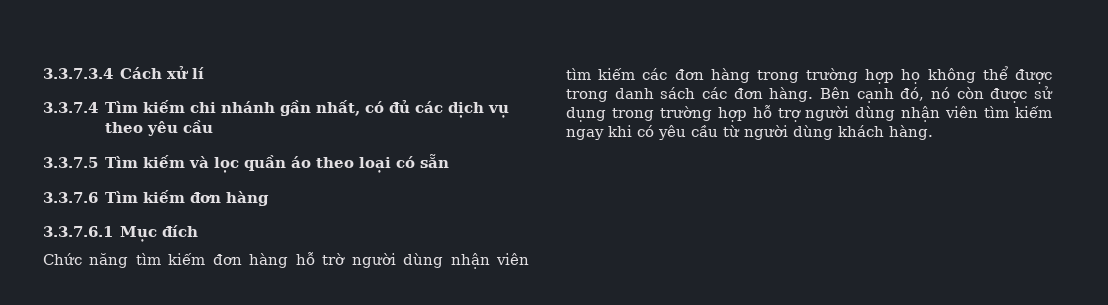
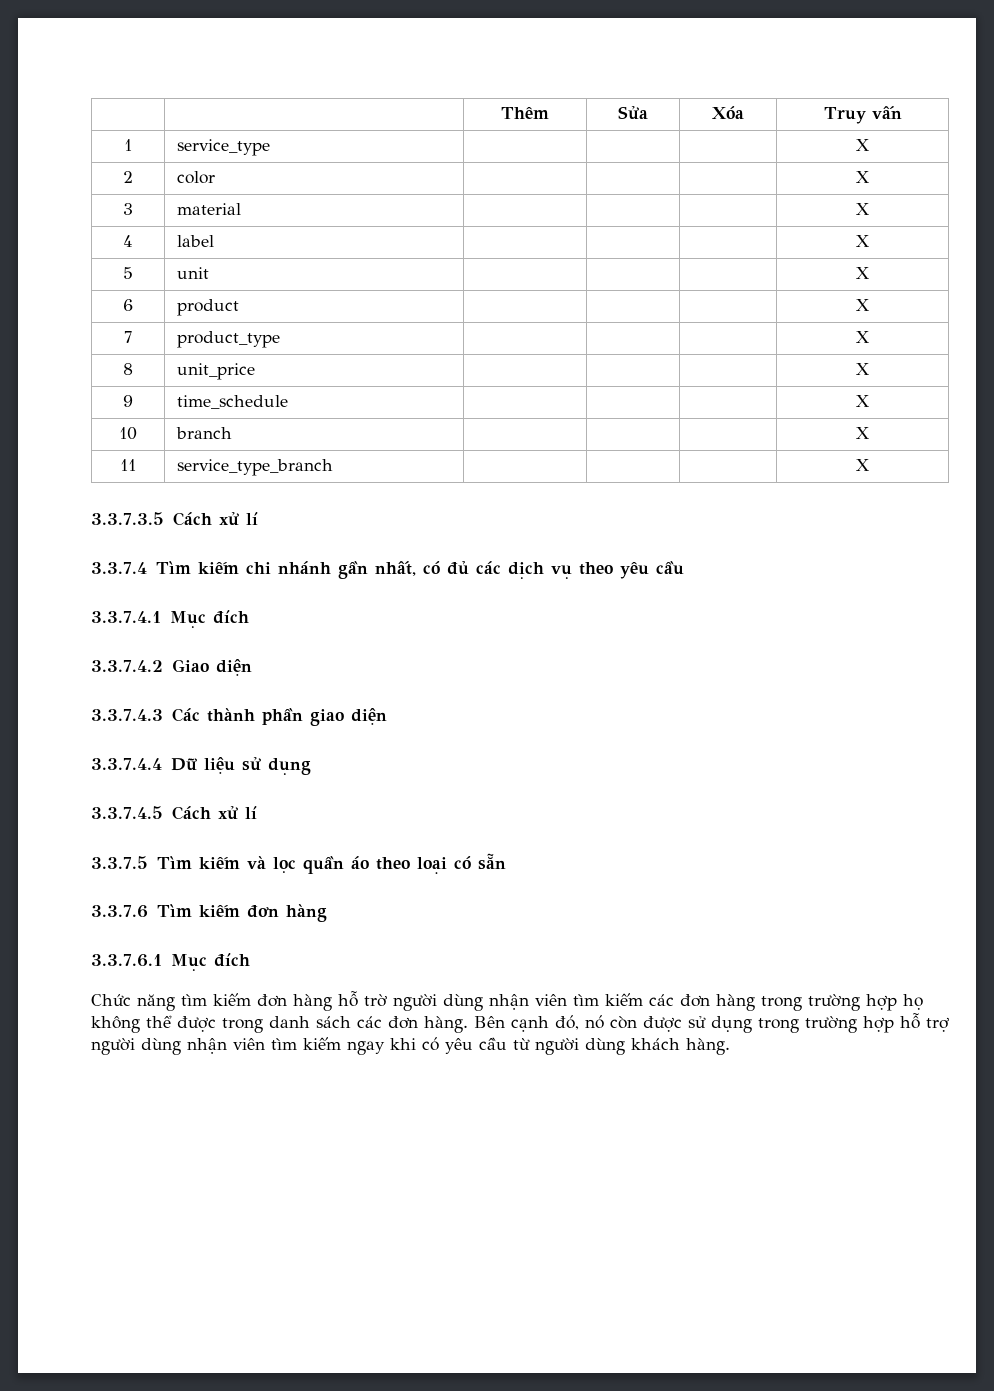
- 3.3.7.3.4 Cách xử lí
+ | | Thêm | Sửa | Xóa | Truy vấn
+ 1 | service_type | | | | X
+ 2 | color | | | | X
+ 3 | material | | | | X
+ 4 | label | | | | X
+ 5 | unit | | | | X
+ 6 | product | | | | X
+ 7 | product_type | | | | X
+ 8 | unit_price | | | | X
+ 9 | time_schedule | | | | X
+ 10 | branch | | | | X
+ 11 | service_type_branch | | | | X
+ 3.3.7.3.5 Cách xử lí
+ 3.3.7.4.1 Mục đích
+ 3.3.7.4.2 Giao diện
+ 3.3.7.4.3 Các thành phần giao diện
+ 3.3.7.4.4 Dữ liệu sử dụng
+ 3.3.7.4.5 Cách xử lí

